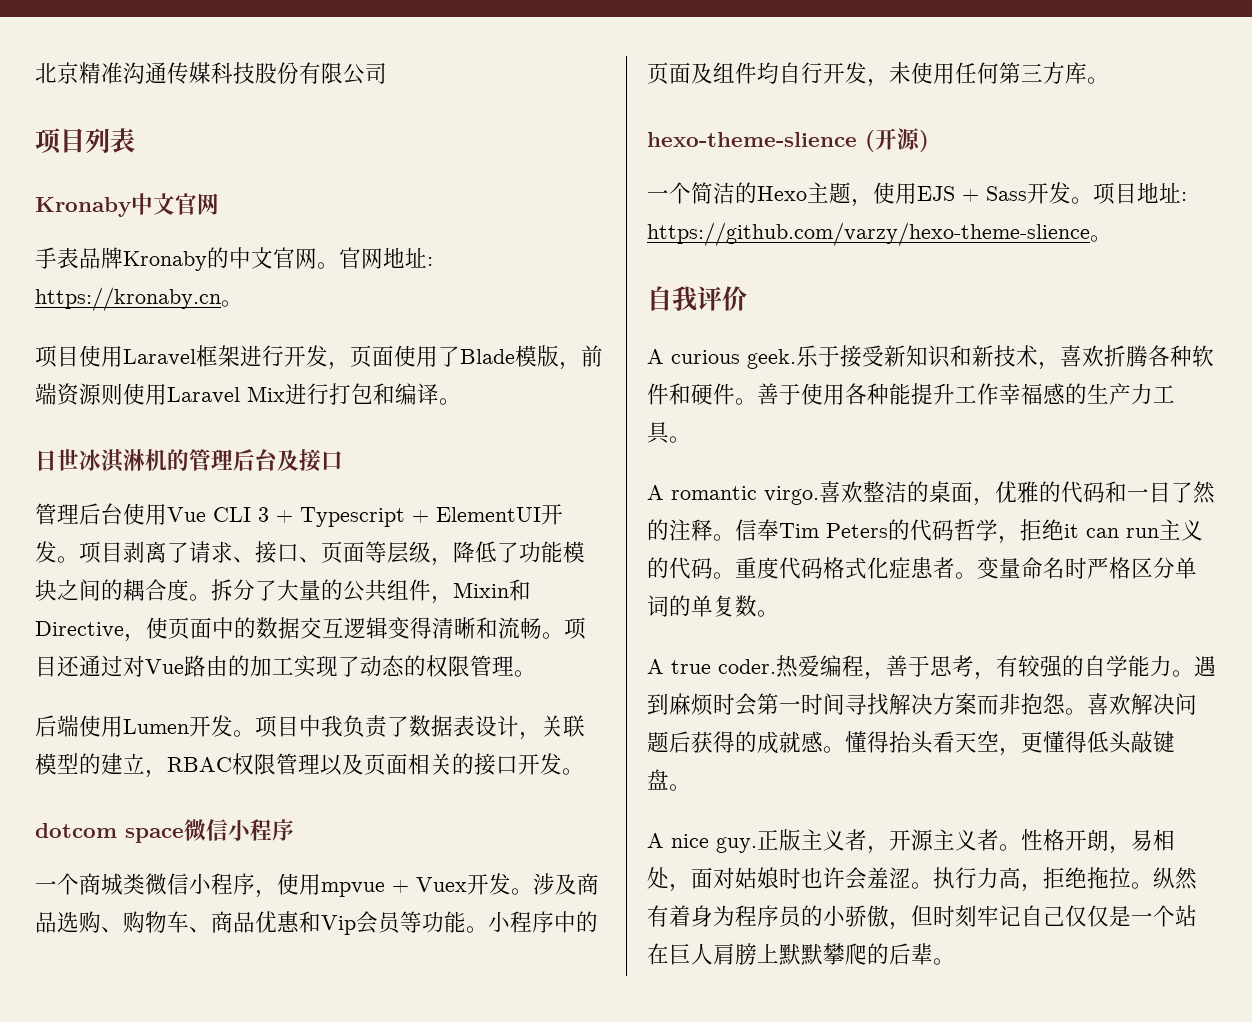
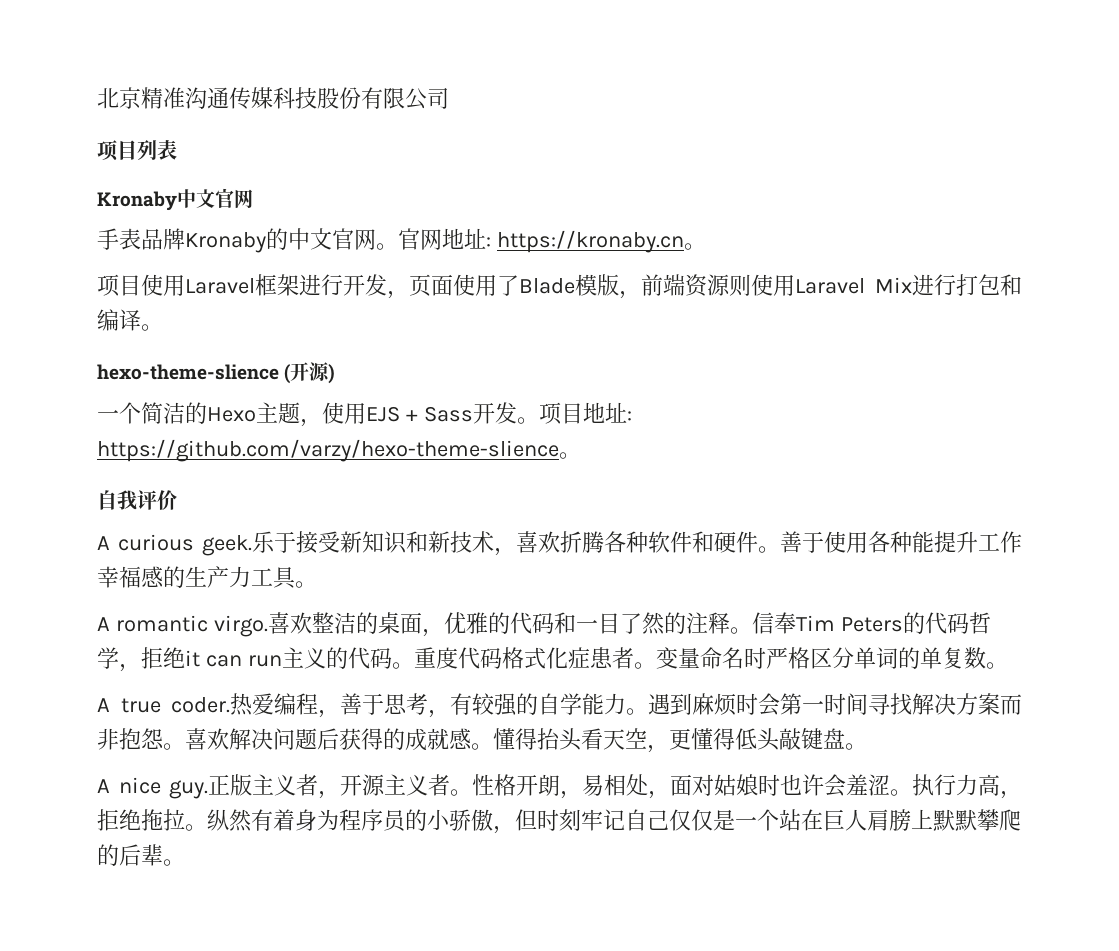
- 日世冰淇淋机的管理后台及接口
- 管理后台使用Vue CLI 3 + Typescript + ElementUI开发。项目剥离了请求、接口、页面等层级，降低了功能模块之间的耦合度。拆分了大量的公共组件，Mixin和Directive，使页面中的数据交互逻辑变得清晰和流畅。项目还通过对Vue路由的加工实现了动态的权限管理。
- 后端使用Lumen开发。项目中我负责了数据表设计，关联模型的建立，RBAC权限管理以及页面相关的接口开发。
- dotcom space微信小程序
- 一个商城类微信小程序，使用mpvue + Vuex开发。涉及商品选购、购物车、商品优惠和Vip会员等功能。小程序中的页面及组件均自行开发，未使用任何第三方库。

